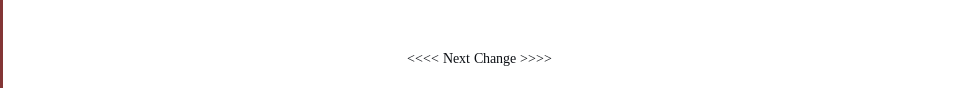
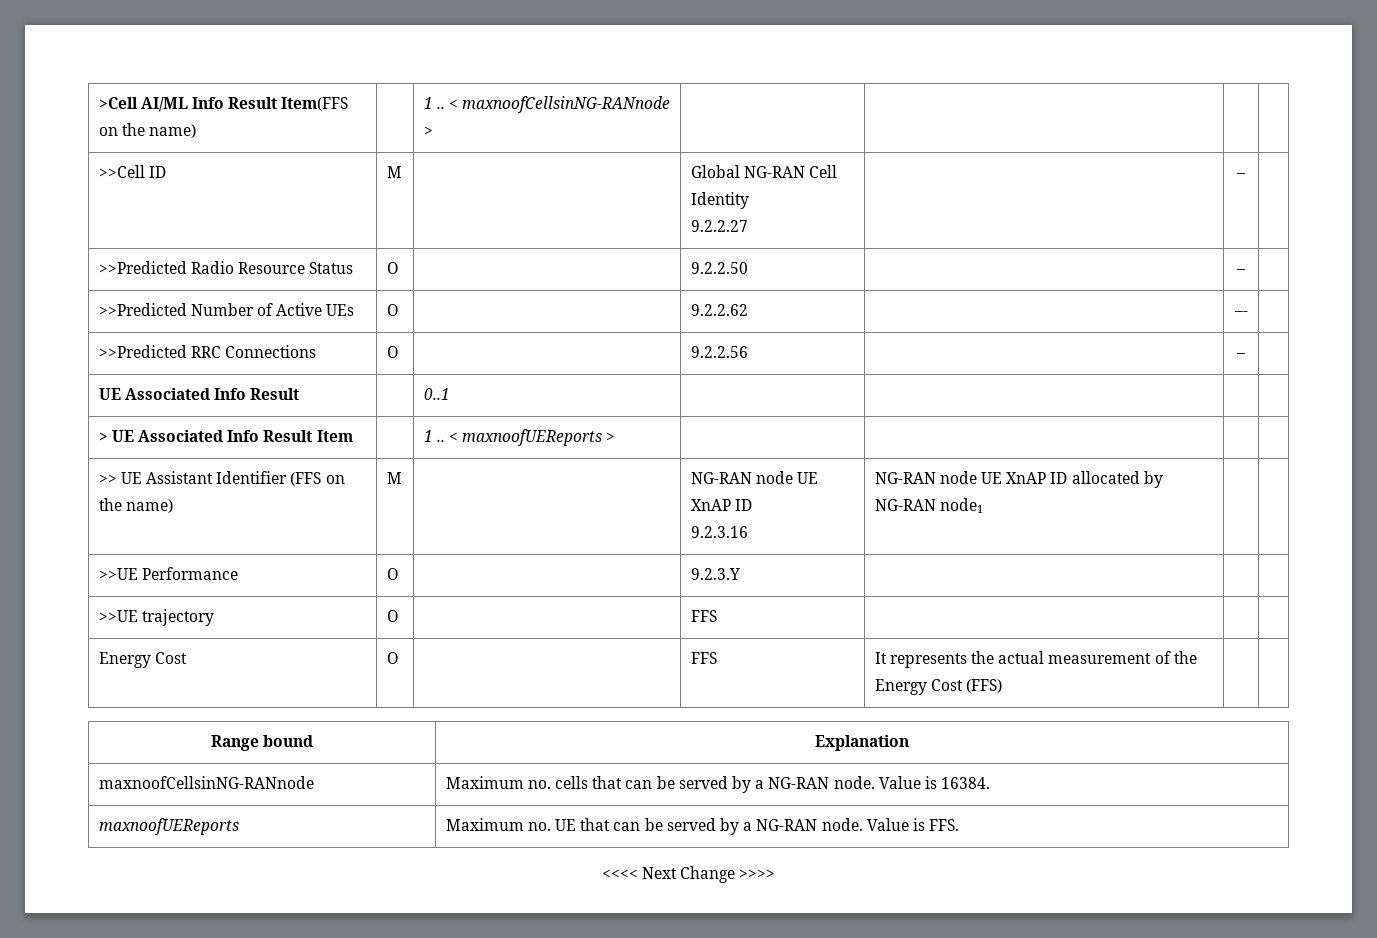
+ >Cell AI/ML Info Result Item(FFS on the name) | | 1 .. < maxnoofCellsinNG-RANnode > | | | |
+ >>Cell ID | M | | Global NG-RAN Cell Identity
+ 9.2.2.27 | | – |
+ >>Predicted Radio Resource Status | O | | 9.2.2.50 | | – |
+ >>Predicted Number of Active UEs | O | | 9.2.2.62 | | –- |
+ >>Predicted RRC Connections | O | | 9.2.2.56 | | – |
+ UE Associated Info Result | | 0..1 | | | |
+ > UE Associated Info Result Item | | 1 .. < maxnoofUEReports > | | | |
+ >> UE Assistant Identifier (FFS on the name) | M | | NG-RAN node UE XnAP ID
+ 9.2.3.16 | NG-RAN node UE XnAP ID allocated by NG-RAN node1 | |
+ >>UE Performance | O | | 9.2.3.Y | | |
+ >>UE trajectory | O | | FFS | | |
+ Energy Cost | O | | FFS | It represents the actual measurement of the Energy Cost (FFS) | |
+ Range bound | Explanation
+ maxnoofCellsinNG-RANnode | Maximum no. cells that can be served by a NG-RAN node. Value is 16384.
+ maxnoofUEReports | Maximum no. UE that can be served by a NG-RAN node. Value is FFS.

